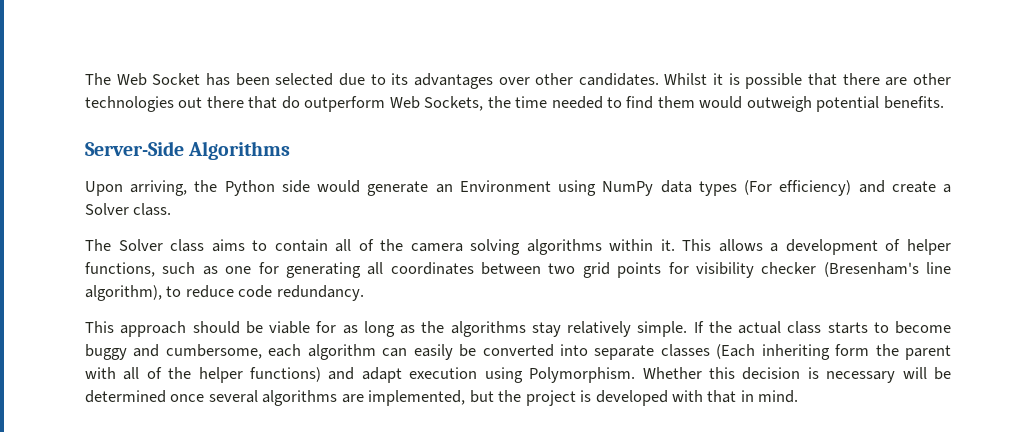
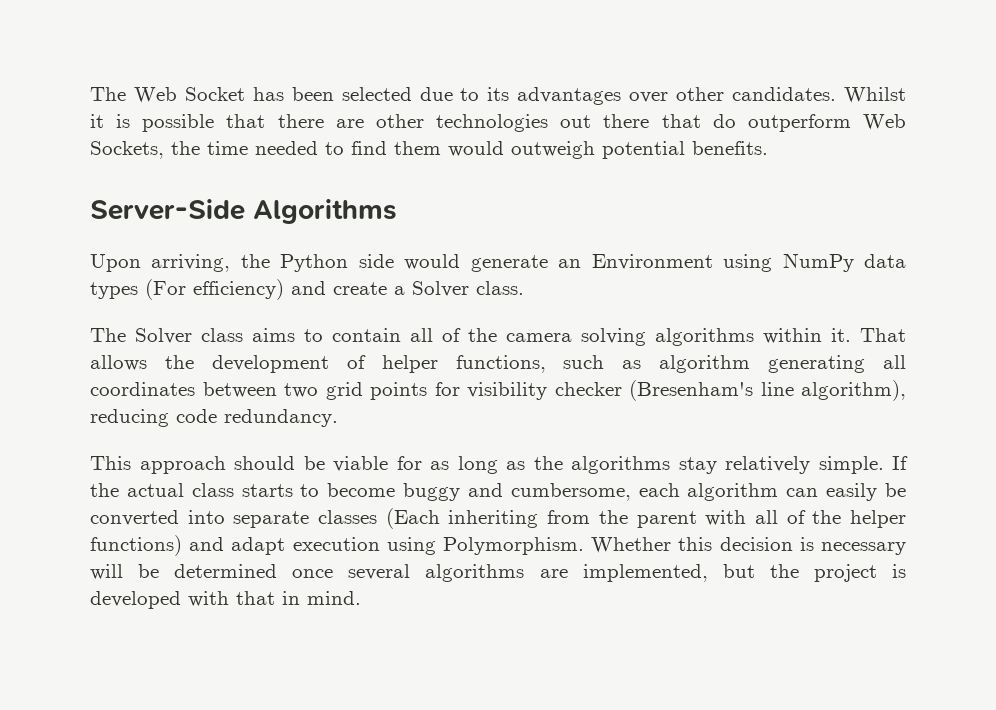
- This allows a development of helper functions, such as one for generating all coordinates between two grid points for visibility checker (Bresenham's line algorithm), to reduce code redundancy.
+ That allows the development of helper functions, such as algorithm generating all coordinates between two grid points for visibility checker (Bresenham's line algorithm), reducing code redundancy.
- If the actual class starts to become buggy and cumbersome, each algorithm can easily be converted into separate classes (Each inheriting form the parent with all of the helper functions) and adapt execution using Polymorphism.
+ If the actual class starts to become buggy and cumbersome, each algorithm can easily be converted into separate classes (Each inheriting from the parent with all of the helper functions) and adapt execution using Polymorphism.

